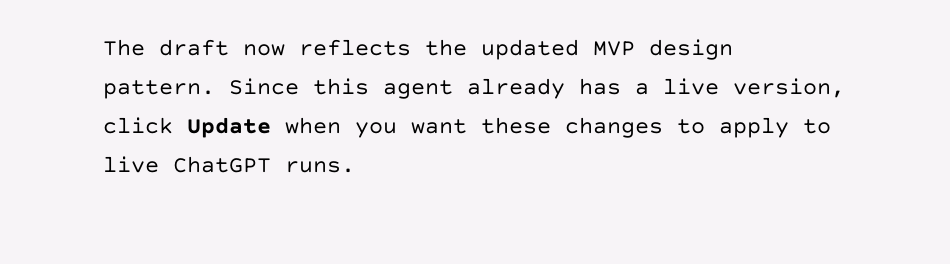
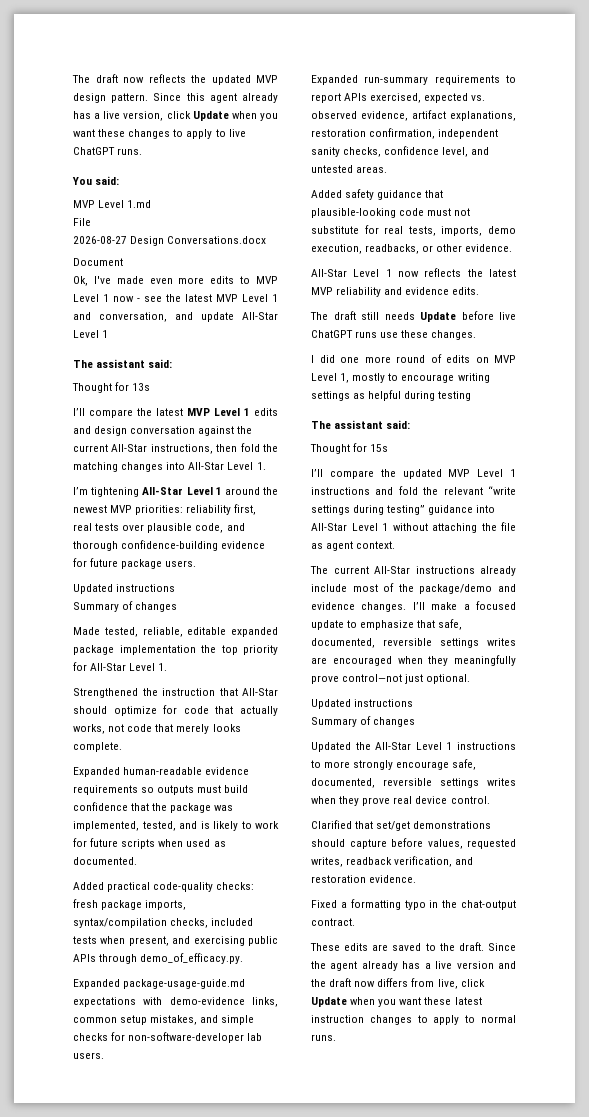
+ You said:
+ MVP Level 1.md
+ File
+ 2026-08-27 Design Conversations.docx
+ Document
+ Ok, I've made even more edits to MVP Level 1 now - see the latest MVP Level 1 and conversation, and update All-Star Level 1
+ The assistant said:
+ Thought for 13s
+ I’ll compare the latest MVP Level 1 edits and design conversation against the current All-Star instructions, then fold the matching changes into All-Star Level 1.
+ I’m tightening All-Star Level 1 around the newest MVP priorities: reliability first, real tests over plausible code, and thorough confidence-building evidence for future package users.
+ Updated instructions
+ Summary of changes
+ Made tested, reliable, editable expanded package implementation the top priority for All-Star Level 1.
+ Strengthened the instruction that All-Star should optimize for code that actually works, not code that merely looks complete.
+ Expanded human-readable evidence requirements so outputs must build confidence that the package was implemented, tested, and is likely to work for future scripts when used as documented.
+ Added practical code-quality checks: fresh package imports, syntax/compilation checks, included tests when present, and exercising public APIs through demo_of_efficacy.py.
+ Expanded package-usage-guide.md expectations with demo-evidence links, common setup mistakes, and simple checks for non-software-developer lab users.
+ Expanded run-summary requirements to report APIs exercised, expected vs. observed evidence, artifact explanations, restoration confirmation, independent sanity checks, confidence level, and untested areas.
+ Added safety guidance that plausible-looking code must not substitute for real tests, imports, demo execution, readbacks, or other evidence.
+ All-Star Level 1 now reflects the latest MVP reliability and evidence edits.
+ The draft still needs Update before live ChatGPT runs use these changes.
+ I did one more round of edits on MVP Level 1, mostly to encourage writing settings as helpful during testing
+ The assistant said:
+ Thought for 15s
+ I’ll compare the updated MVP Level 1 instructions and fold the relevant “write settings during testing” guidance into All-Star Level 1 without attaching the file as agent context.
+ The current All-Star instructions already include most of the package/demo and evidence changes. I’ll make a focused update to emphasize that safe, documented, reversible settings writes are encouraged when they meaningfully prove control—not just optional.
+ Updated instructions
+ Summary of changes
+ Updated the All-Star Level 1 instructions to more strongly encourage safe, documented, reversible settings writes when they prove real device control.
+ Clarified that set/get demonstrations should capture before values, requested writes, readback verification, and restoration evidence.
+ Fixed a formatting typo in the chat-output contract.
+ These edits are saved to the draft. Since the agent already has a live version and the draft now differs from live, click Update when you want these latest instruction changes to apply to normal runs.

